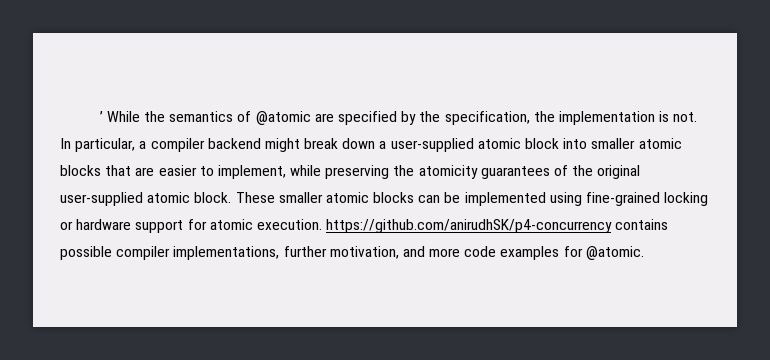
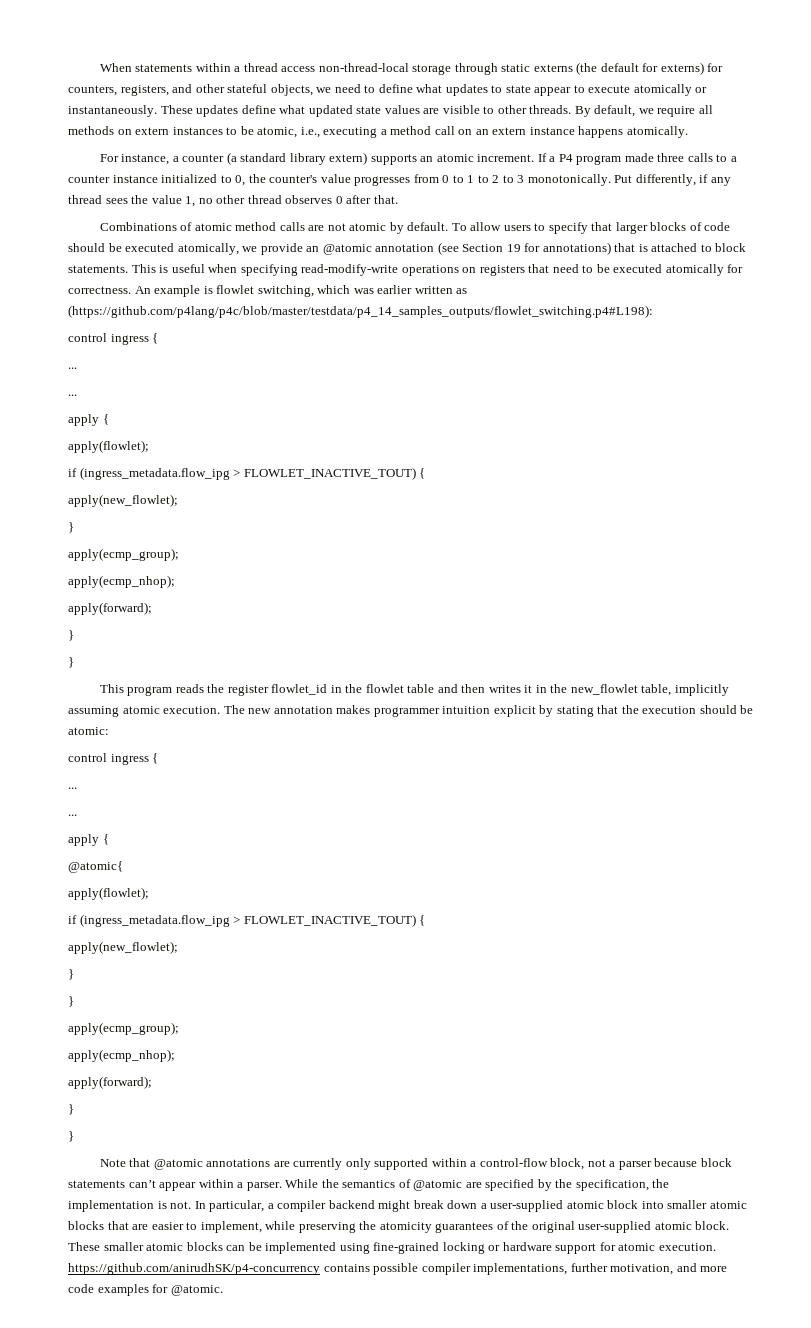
- ’ While the semantics of @atomic are specified by the specification, the implementation is not.
+ When statements within a thread access non-thread-local storage through static externs (the default for externs) for counters, registers, and other stateful objects, we need to define what updates to state appear to execute atomically or instantaneously. These updates define what updated state values are visible to other threads. By default, we require all methods on extern instances to be atomic, i.e., executing a method call on an extern instance happens atomically.
+ For instance, a counter (a standard library extern) supports an atomic increment. If a P4 program made three calls to a counter instance initialized to 0, the counter's value progresses from 0 to 1 to 2 to 3 monotonically. Put differently, if any thread sees the value 1, no other thread observes 0 after that.
+ Combinations of atomic method calls are not atomic by default. To allow users to specify that larger blocks of code should be executed atomically, we provide an @atomic annotation (see Section 19 for annotations) that is attached to block statements. This is useful when specifying read-modify-write operations on registers that need to be executed atomically for correctness. An example is flowlet switching, which was earlier written as (https://github.com/p4lang/p4c/blob/master/testdata/p4_14_samples_outputs/flowlet_switching.p4#L198):
+ control ingress {
+ ...
+ ...
+ apply {
+ apply(flowlet);
+ if (ingress_metadata.flow_ipg > FLOWLET_INACTIVE_TOUT) {
+ apply(new_flowlet);
+ }
+ apply(ecmp_group);
+ apply(ecmp_nhop);
+ apply(forward);
+ }
+ }
+ This program reads the register flowlet_id in the flowlet table and then writes it in the new_flowlet table, implicitly assuming atomic execution. The new annotation makes programmer intuition explicit by stating that the execution should be atomic:
+ control ingress {
+ ...
+ ...
+ apply {
+ @atomic{
+ apply(flowlet);
+ if (ingress_metadata.flow_ipg > FLOWLET_INACTIVE_TOUT) {
+ apply(new_flowlet);
+ }
+ }
+ apply(ecmp_group);
+ apply(ecmp_nhop);
+ apply(forward);
+ }
+ }
+ Note that @atomic annotations are currently only supported within a control-flow block, not a parser because block statements can’t appear within a parser. While the semantics of @atomic are specified by the specification, the implementation is not.

